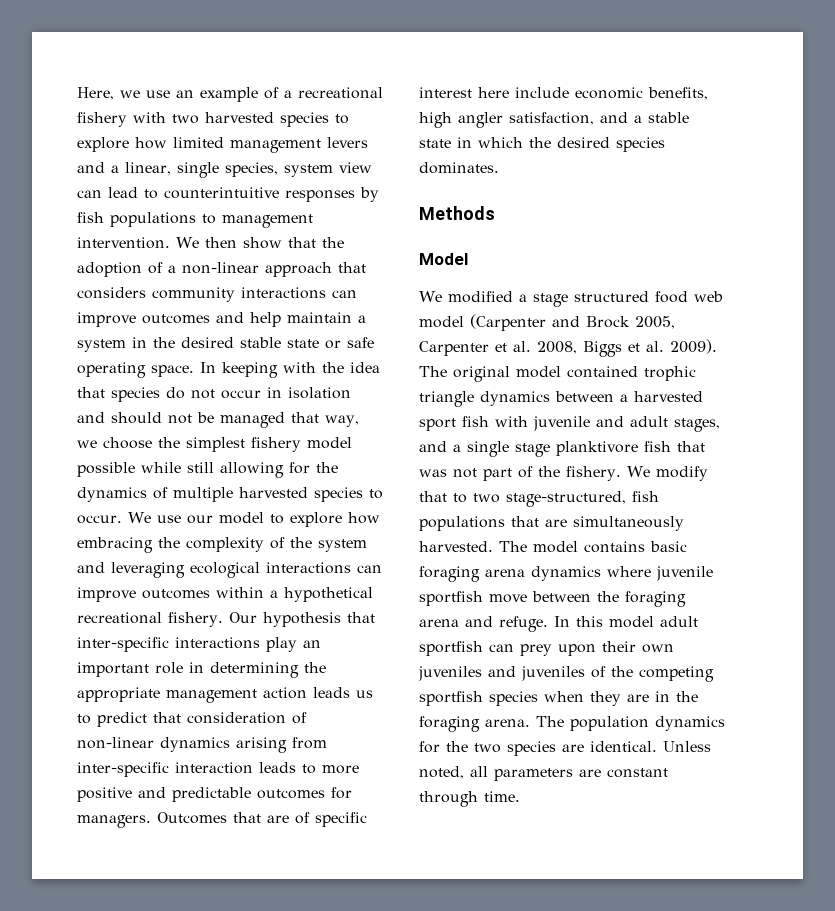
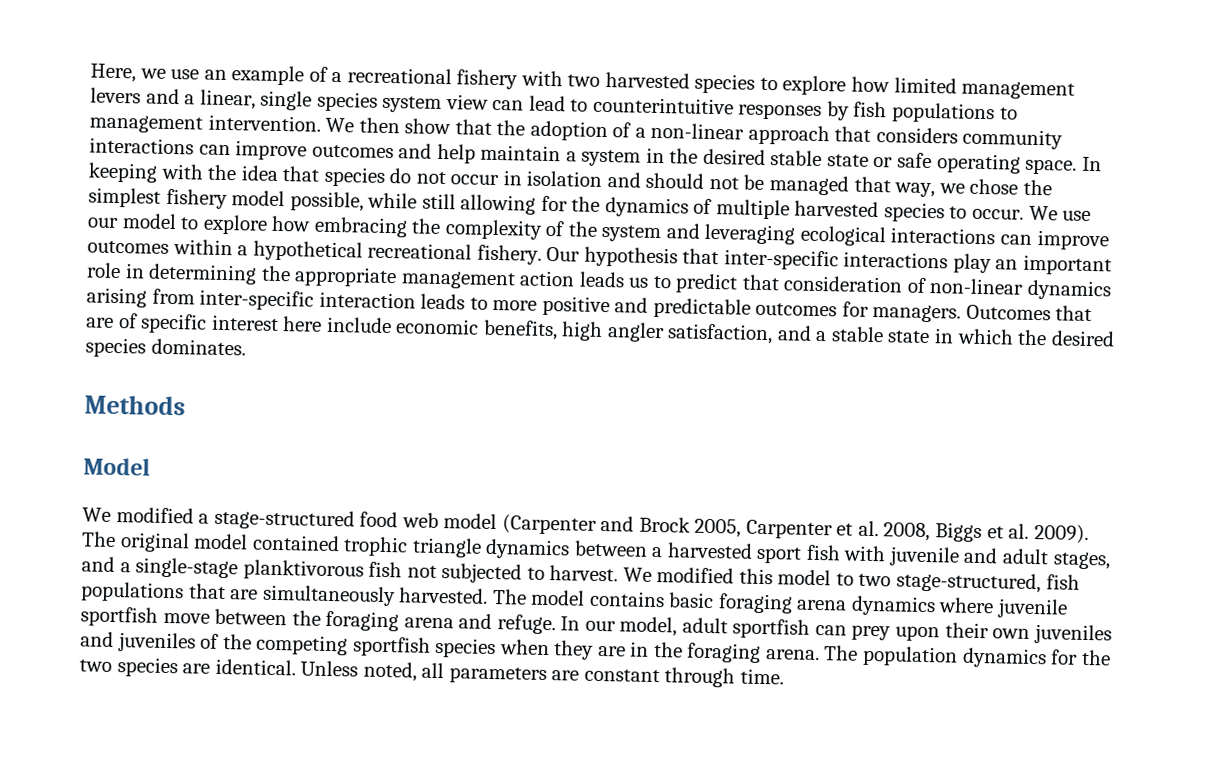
- Here, we use an example of a recreational fishery with two harvested species to explore how limited management levers and a linear, single species, system view can lead to counterintuitive responses by fish populations to management intervention.
+ Here, we use an example of a recreational fishery with two harvested species to explore how limited management levers and a linear, single species system view can lead to counterintuitive responses by fish populations to management intervention.
- In keeping with the idea that species do not occur in isolation and should not be managed that way, we choose the simplest fishery model possible while still allowing for the dynamics of multiple harvested species to occur.
+ In keeping with the idea that species do not occur in isolation and should not be managed that way, we chose the simplest fishery model possible, while still allowing for the dynamics of multiple harvested species to occur.
- We modified a stage structured food web model (Carpenter and Brock 2005, Carpenter et al. 2008, Biggs et al. 2009).
+ We modified a stage-structured food web model (Carpenter and Brock 2005, Carpenter et al. 2008, Biggs et al. 2009).
- The original model contained trophic triangle dynamics between a harvested sport fish with juvenile and adult stages, and a single stage planktivore fish that was not part of the fishery. We modify that to two stage-structured, fish populations that are simultaneously harvested.
+ The original model contained trophic triangle dynamics between a harvested sport fish with juvenile and adult stages, and a single-stage planktivorous fish not subjected to harvest. We modified this model to two stage-structured, fish populations that are simultaneously harvested.
- In this model adult sportfish can prey upon their own juveniles and juveniles of the competing sportfish species when they are in the foraging arena.
+ In our model, adult sportfish can prey upon their own juveniles and juveniles of the competing sportfish species when they are in the foraging arena.

